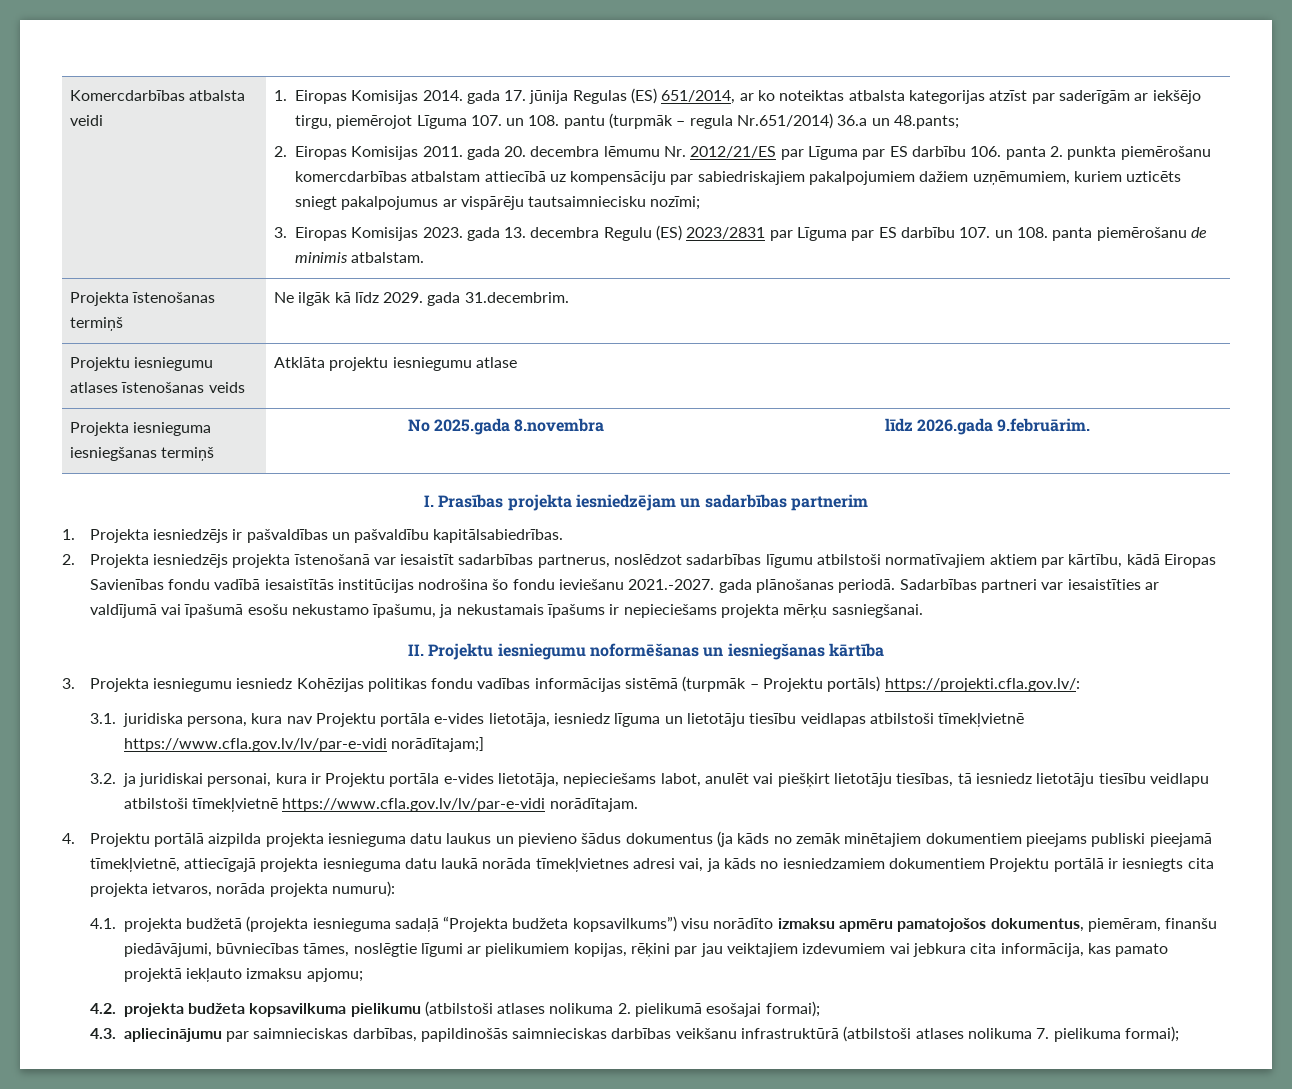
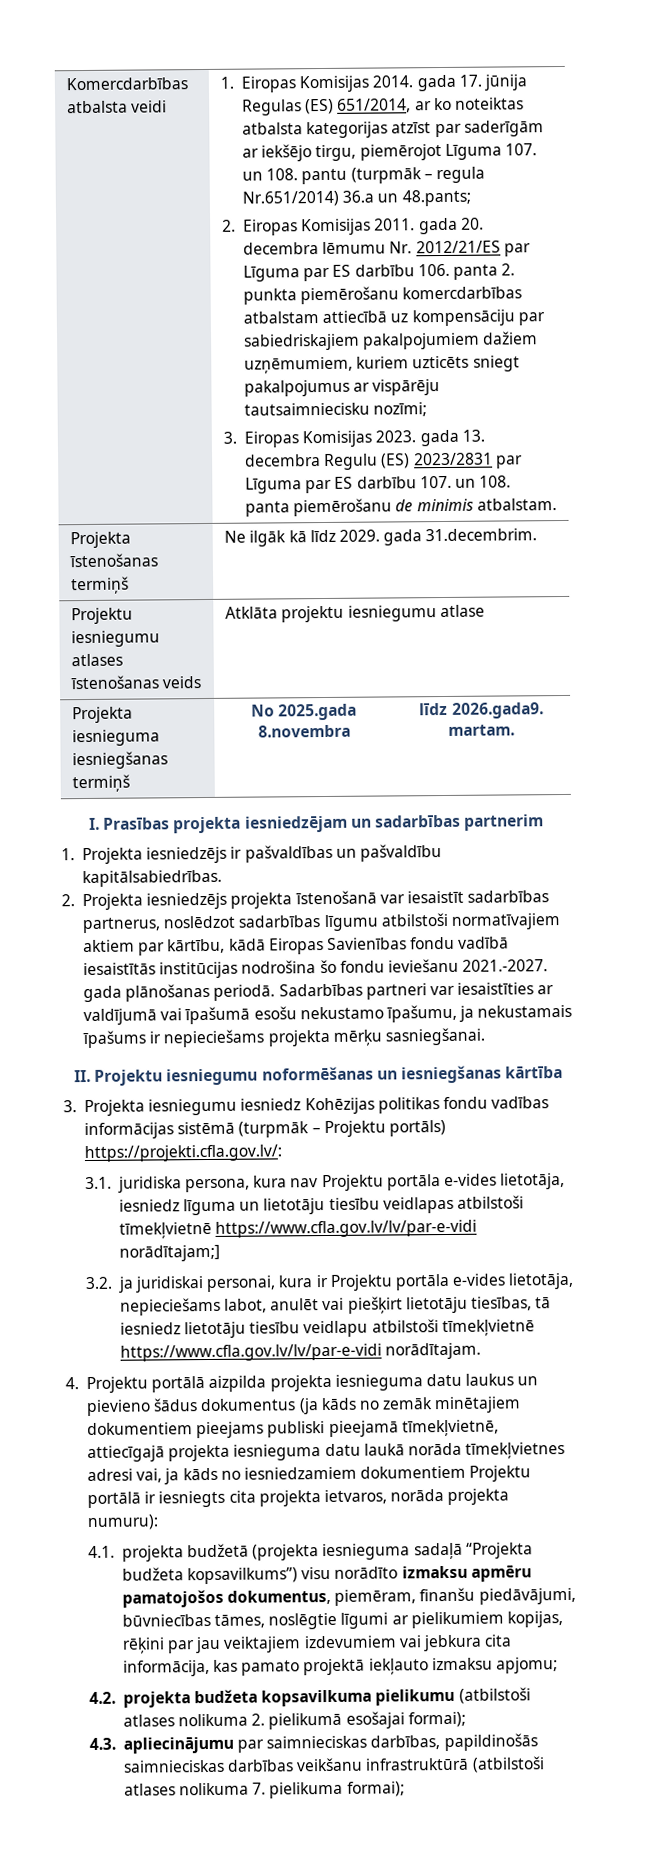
- Projekta iesnieguma iesniegšanas termiņš | No 2025.gada 8.novembra | līdz 2026.gada 9.februārim.
+ Projekta iesnieguma iesniegšanas termiņš | No 2025.gada 8.novembra | līdz 2026.gada9. martam.

